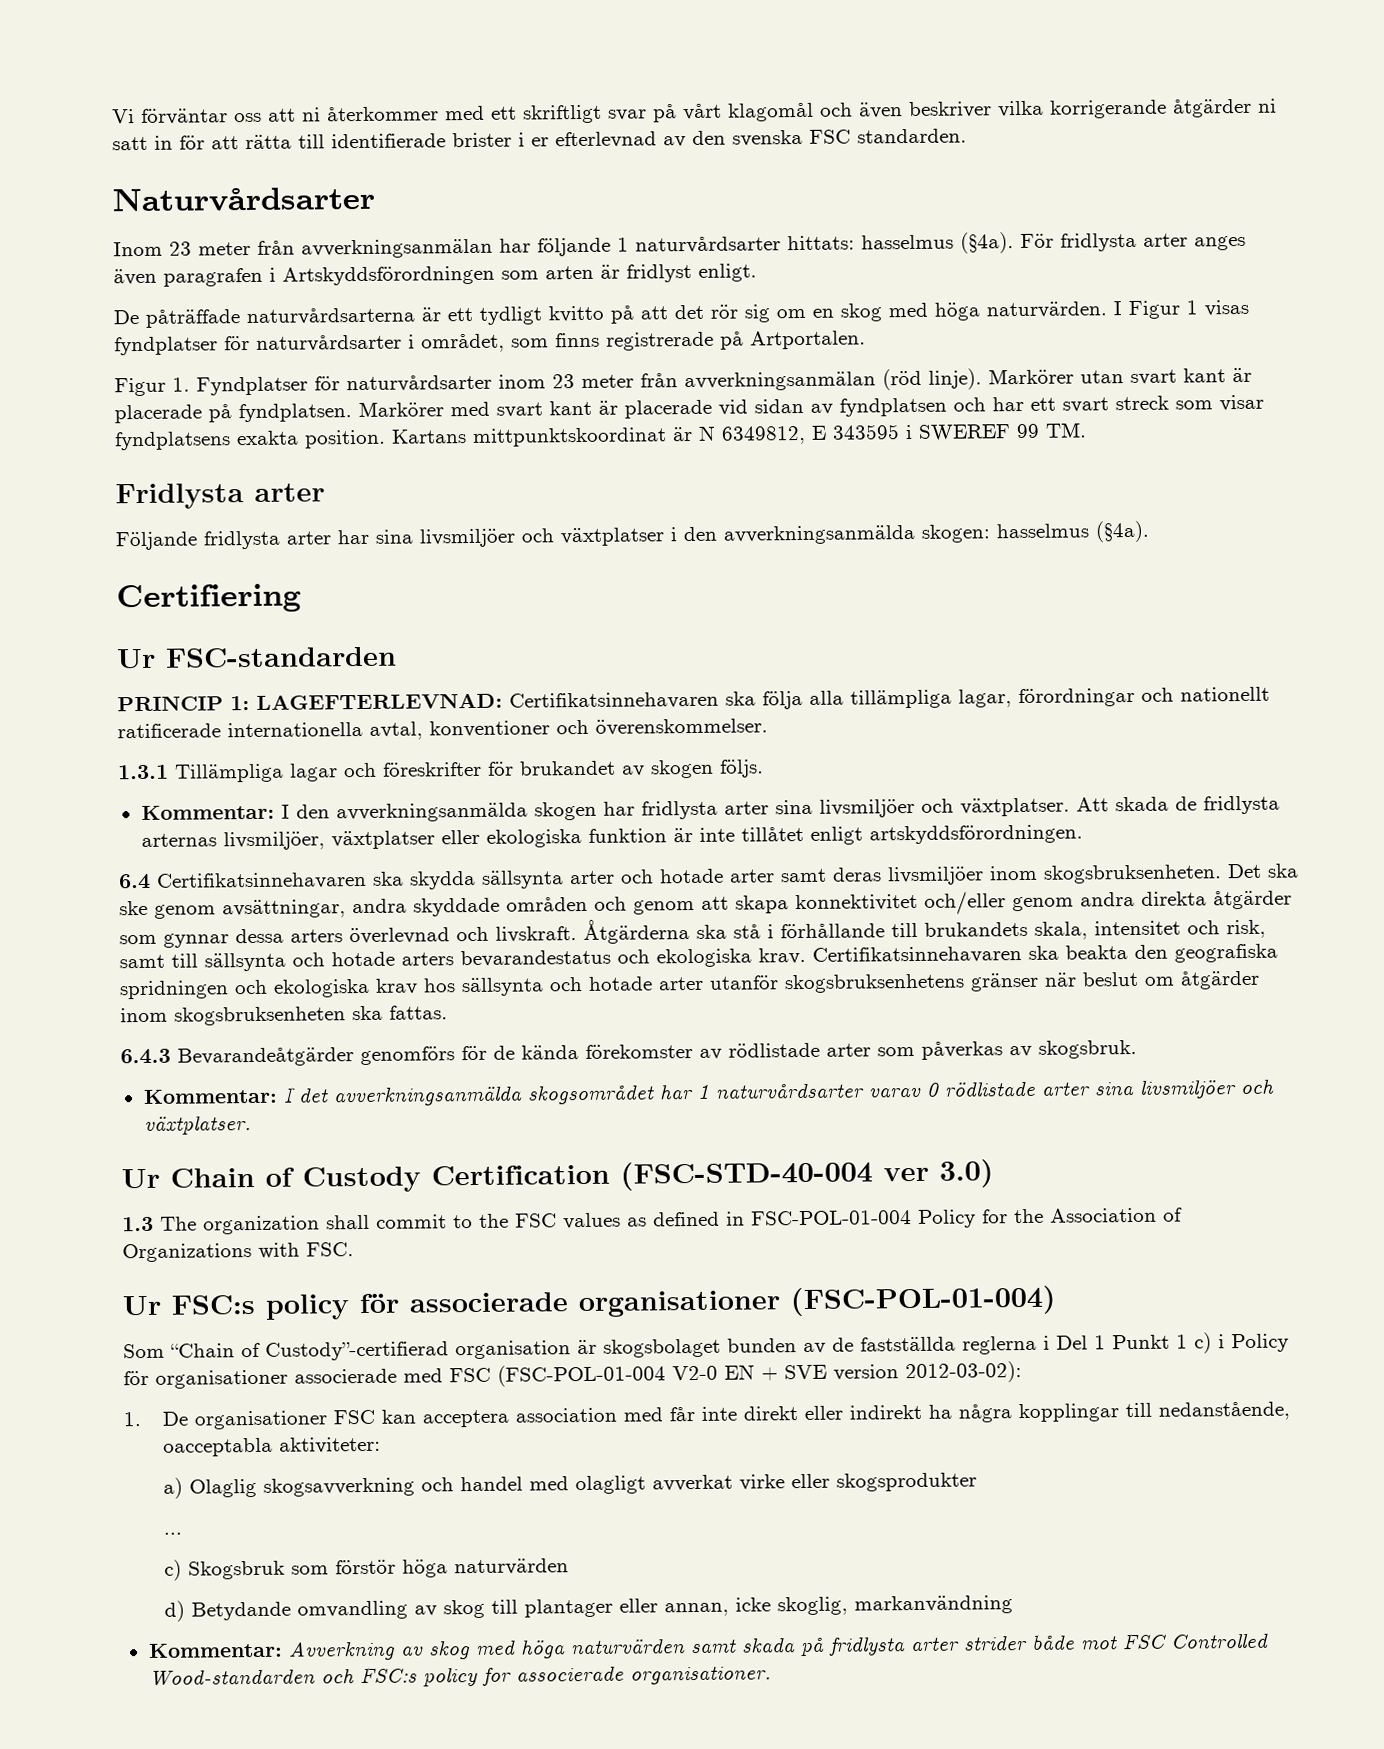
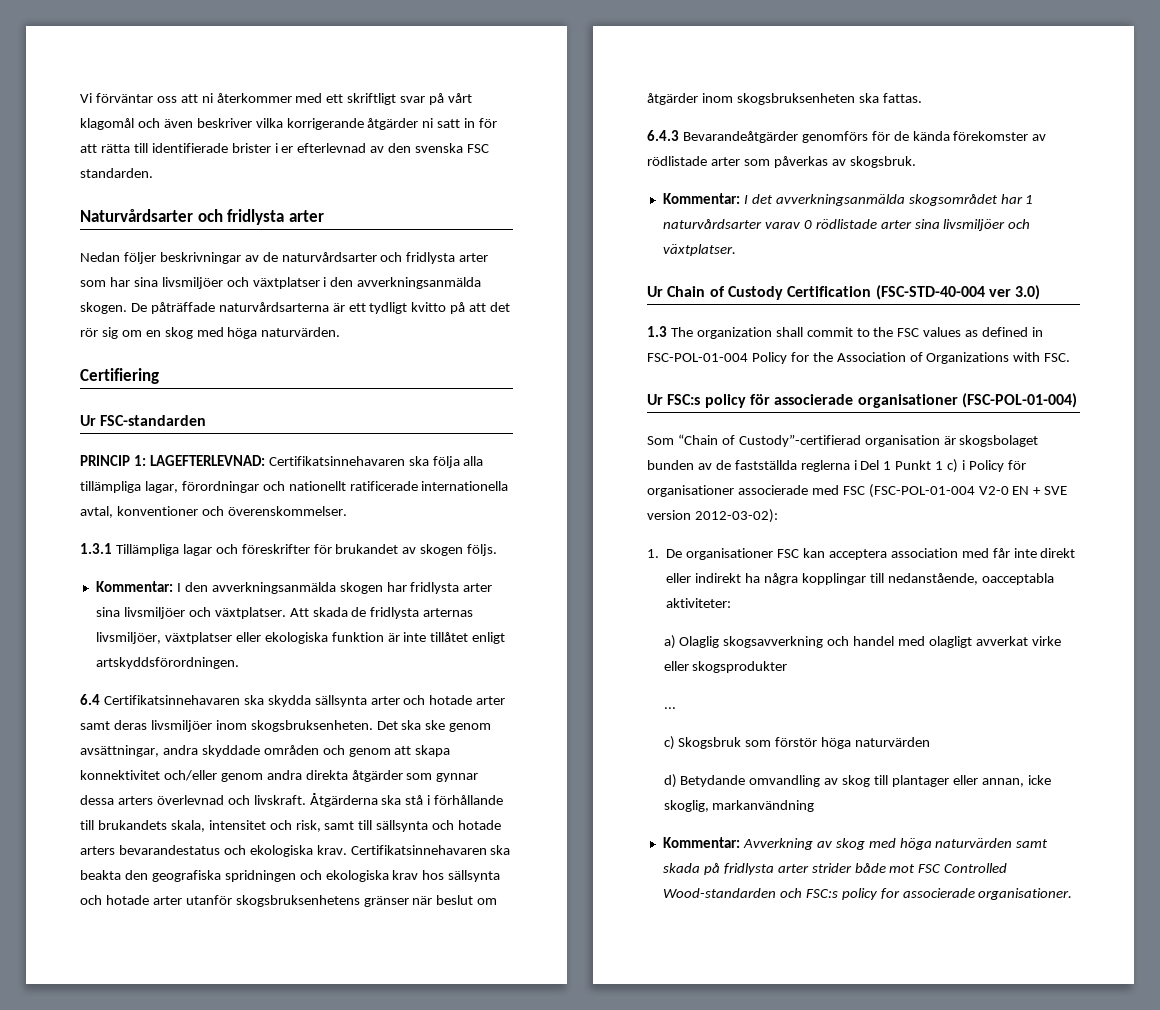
- Naturvårdsarter
- Inom 23 meter från avverkningsanmälan har följande 1 naturvårdsarter hittats: hasselmus (§4a). För fridlysta arter anges även paragrafen i Artskyddsförordningen som arten är fridlyst enligt.
- De påträffade naturvårdsarterna är ett tydligt kvitto på att det rör sig om en skog med höga naturvärden. I Figur 1 visas fyndplatser för naturvårdsarter i området, som finns registrerade på Artportalen.
- Figur 1. Fyndplatser för naturvårdsarter inom 23 meter från avverkningsanmälan (röd linje). Markörer utan svart kant är placerade på fyndplatsen. Markörer med svart kant är placerade vid sidan av fyndplatsen och har ett svart streck som visar fyndplatsens exakta position. Kartans mittpunktskoordinat är N 6349812, E 343595 i SWEREF 99 TM.
- Fridlysta arter
- Följande fridlysta arter har sina livsmiljöer och växtplatser i den avverkningsanmälda skogen: hasselmus (§4a).
+ Naturvårdsarter och fridlysta arter
+ Nedan följer beskrivningar av de naturvårdsarter och fridlysta arter som har sina livsmiljöer och växtplatser i den avverkningsanmälda skogen. De påträffade naturvårdsarterna är ett tydligt kvitto på att det rör sig om en skog med höga naturvärden.

